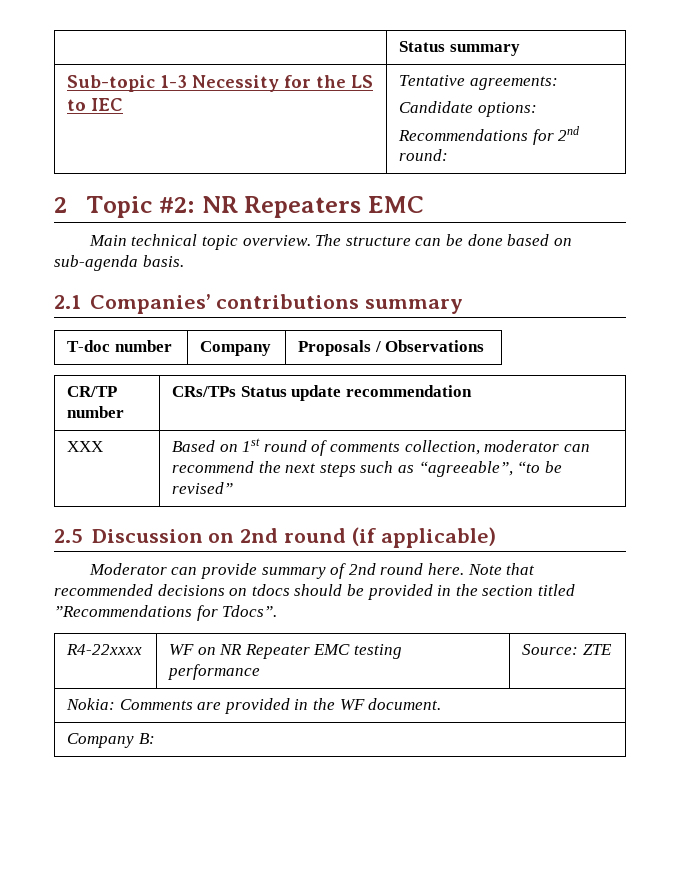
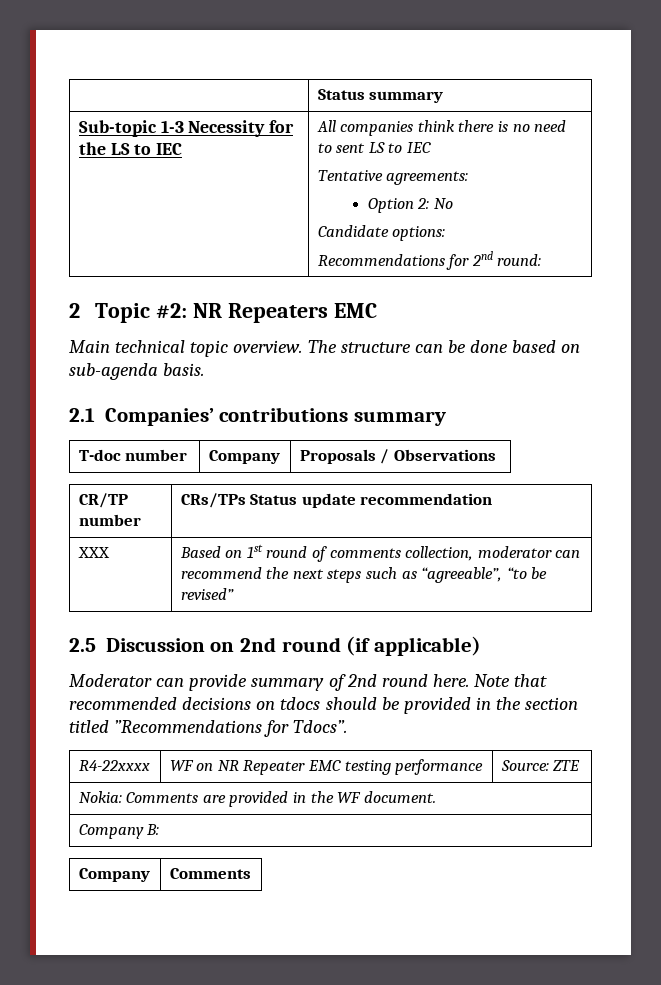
- Sub-topic 1-3 Necessity for the LS to IEC | Tentative agreements:
+ Sub-topic 1-3 Necessity for the LS to IEC | All companies think there is no need to sent LS to IEC
+ Tentative agreements:
+ Option 2: No
+ Company | Comments

